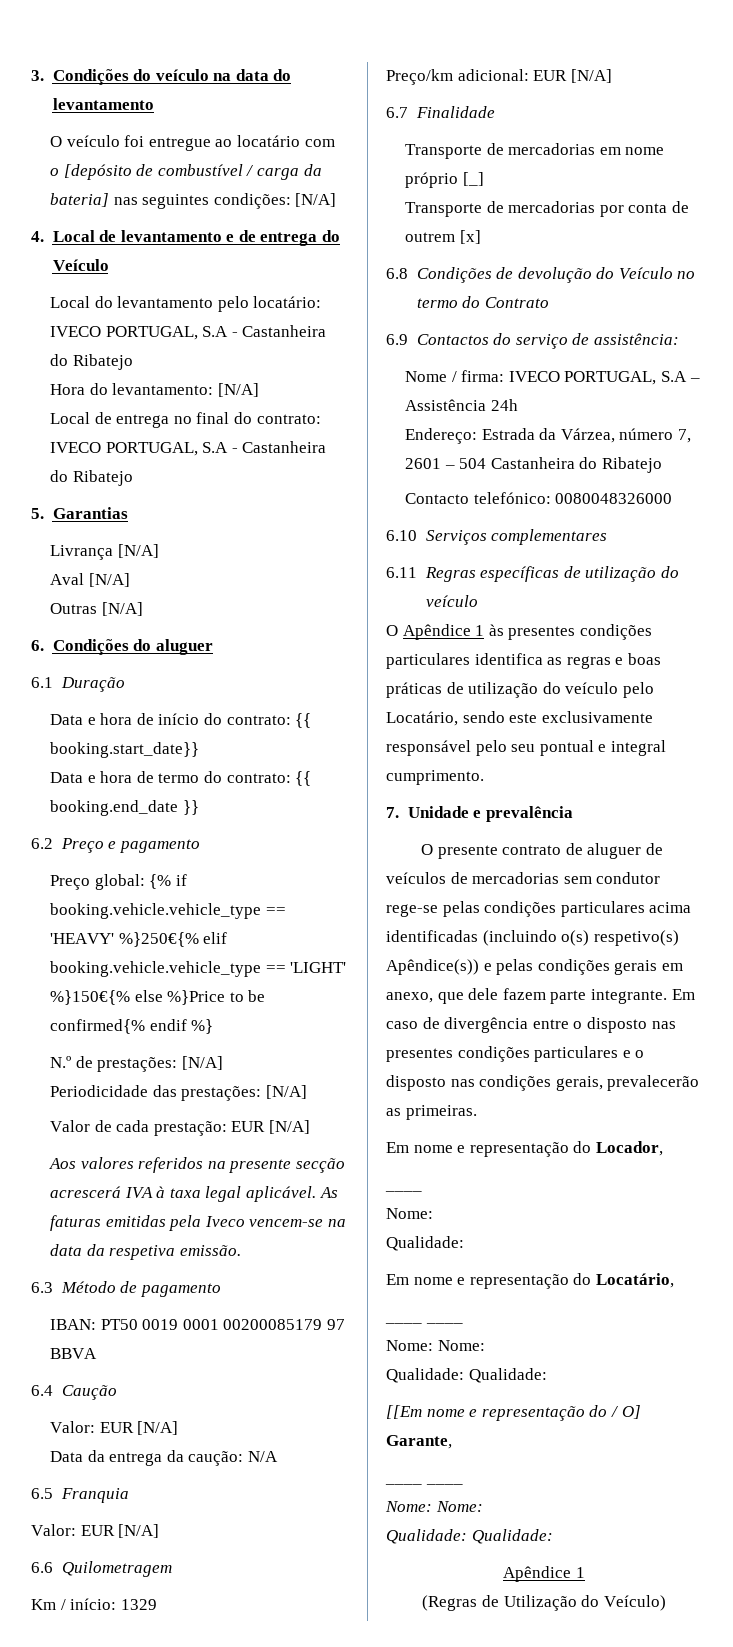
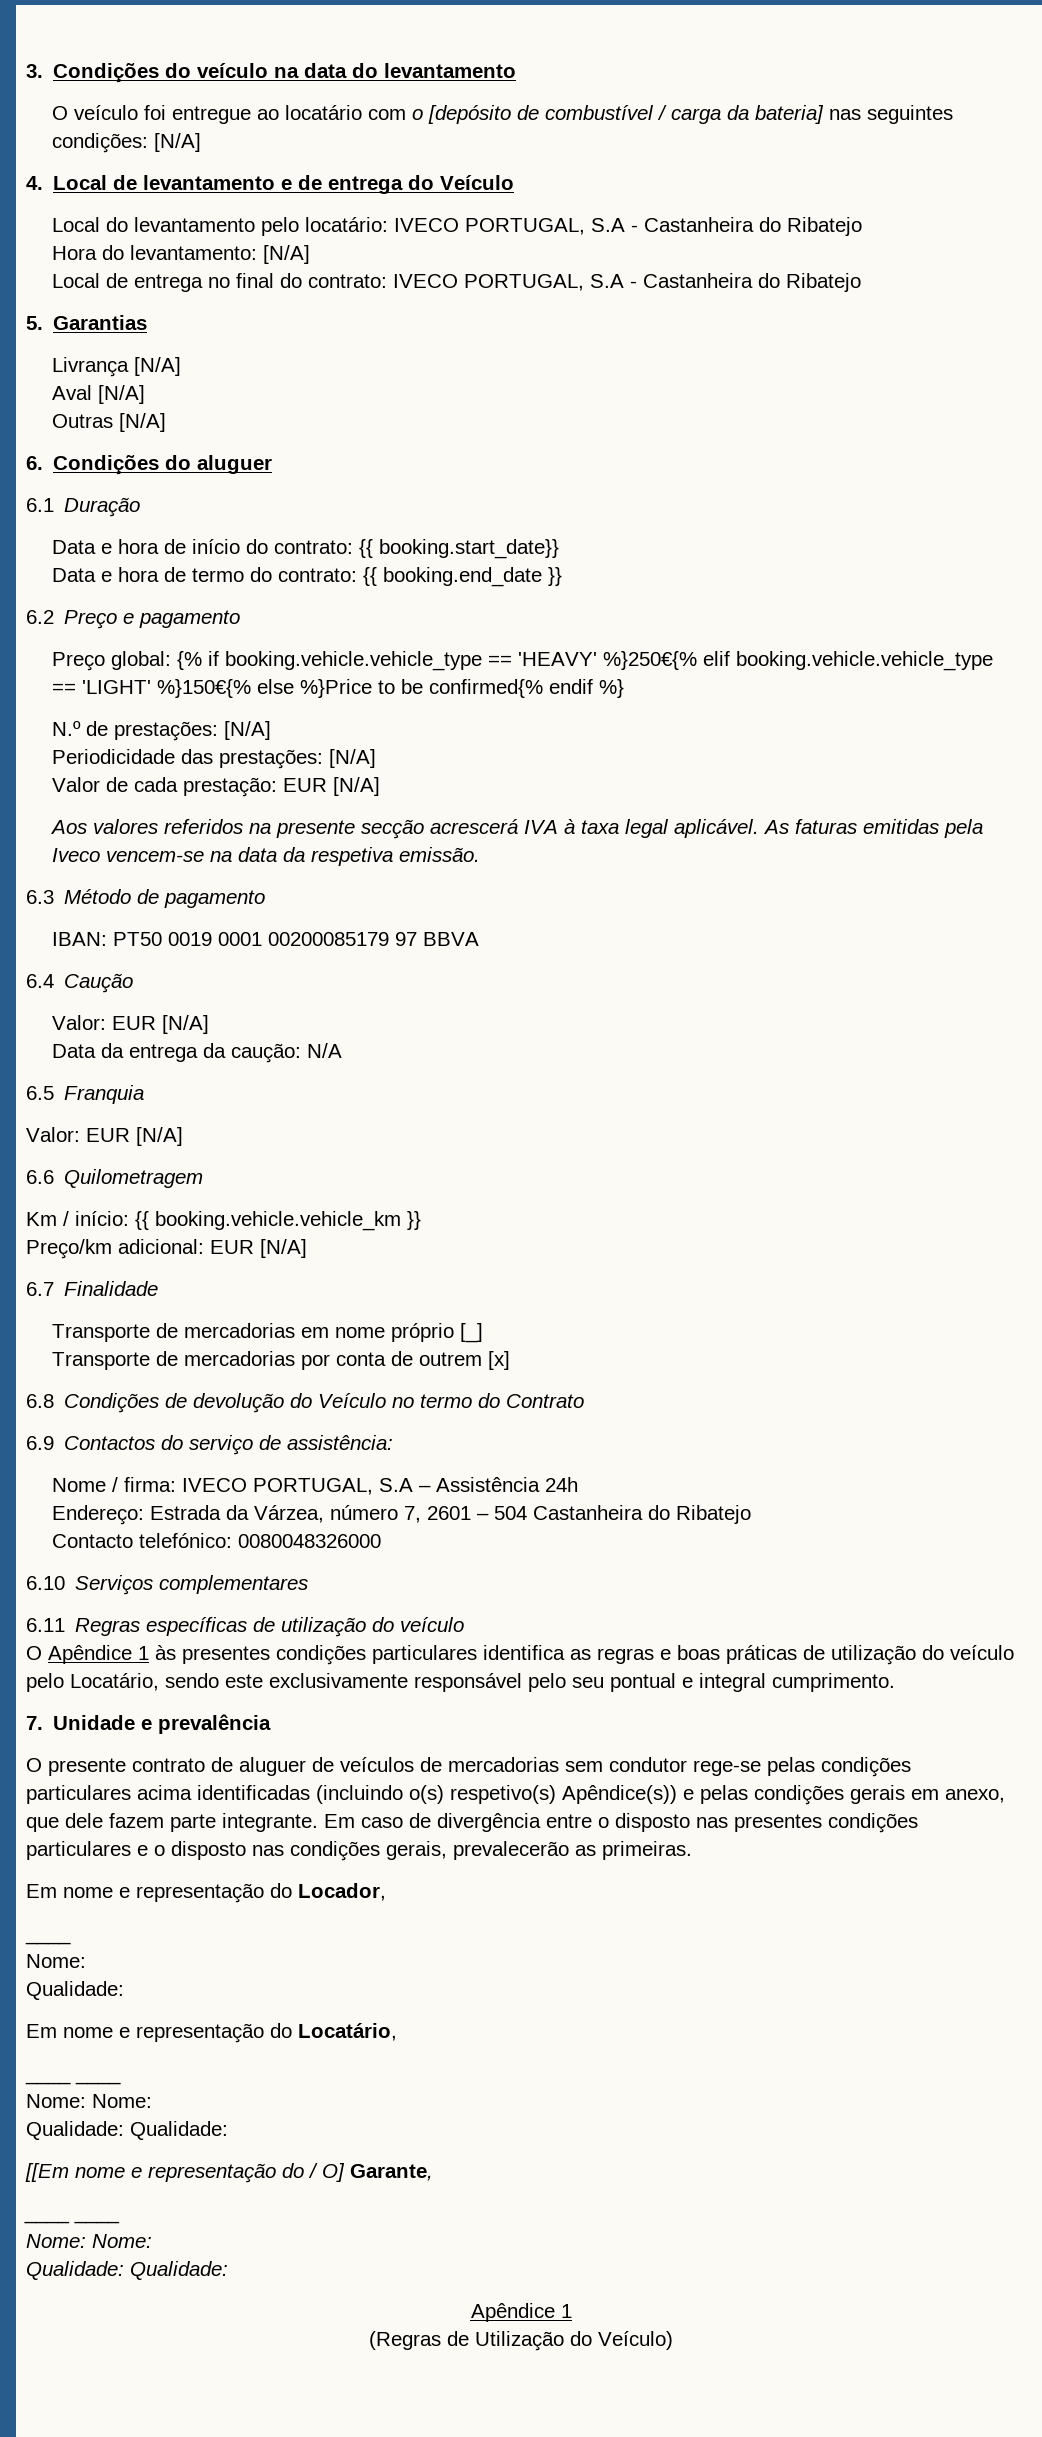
- Km / início: 1329
+ Km / início: {{ booking.vehicle.vehicle_km }}

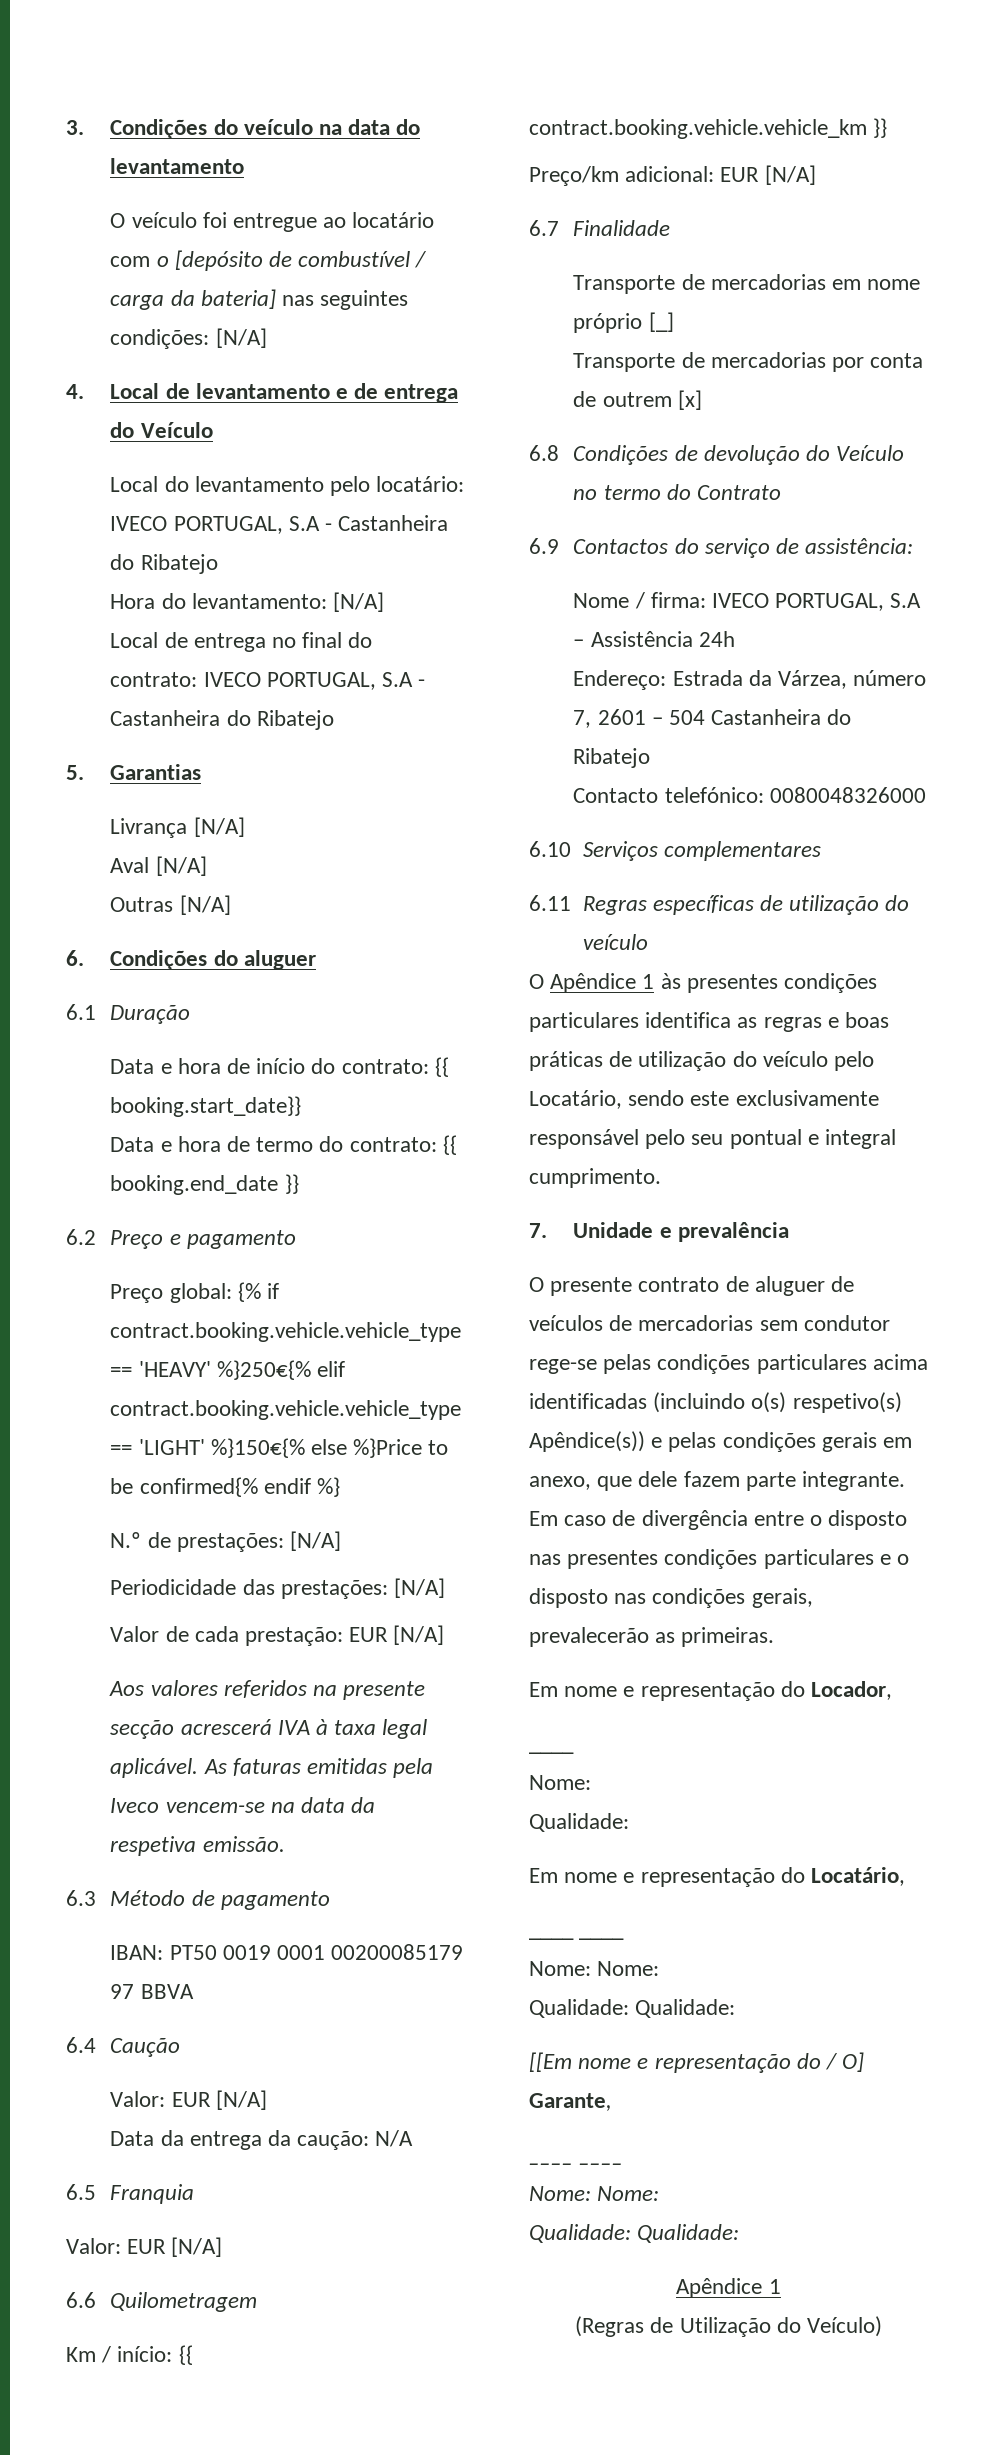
- Preço global: {% if booking.vehicle.vehicle_type == 'HEAVY' %}250€{% elif booking.vehicle.vehicle_type == 'LIGHT' %}150€{% else %}Price to be confirmed{% endif %}
+ Preço global: {% if contract.booking.vehicle.vehicle_type == 'HEAVY' %}250€{% elif contract.booking.vehicle.vehicle_type == 'LIGHT' %}150€{% else %}Price to be confirmed{% endif %}
- Km / início: {{ booking.vehicle.vehicle_km }}
+ Km / início: {{ contract.booking.vehicle.vehicle_km }}

